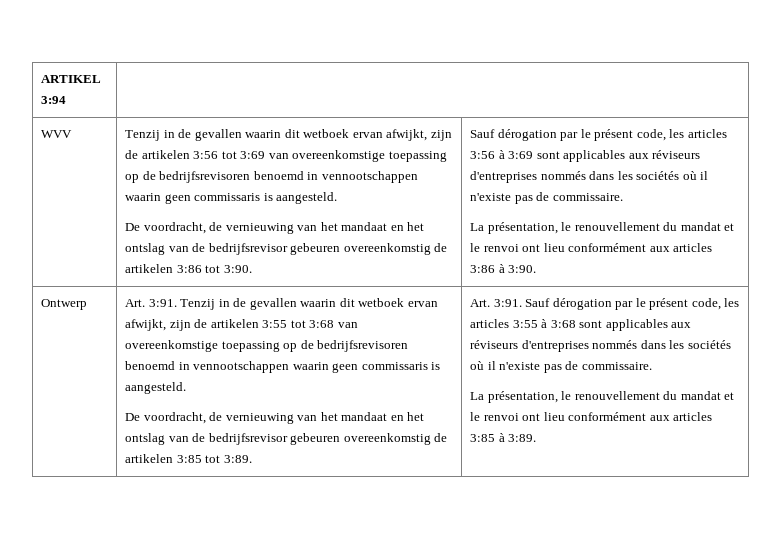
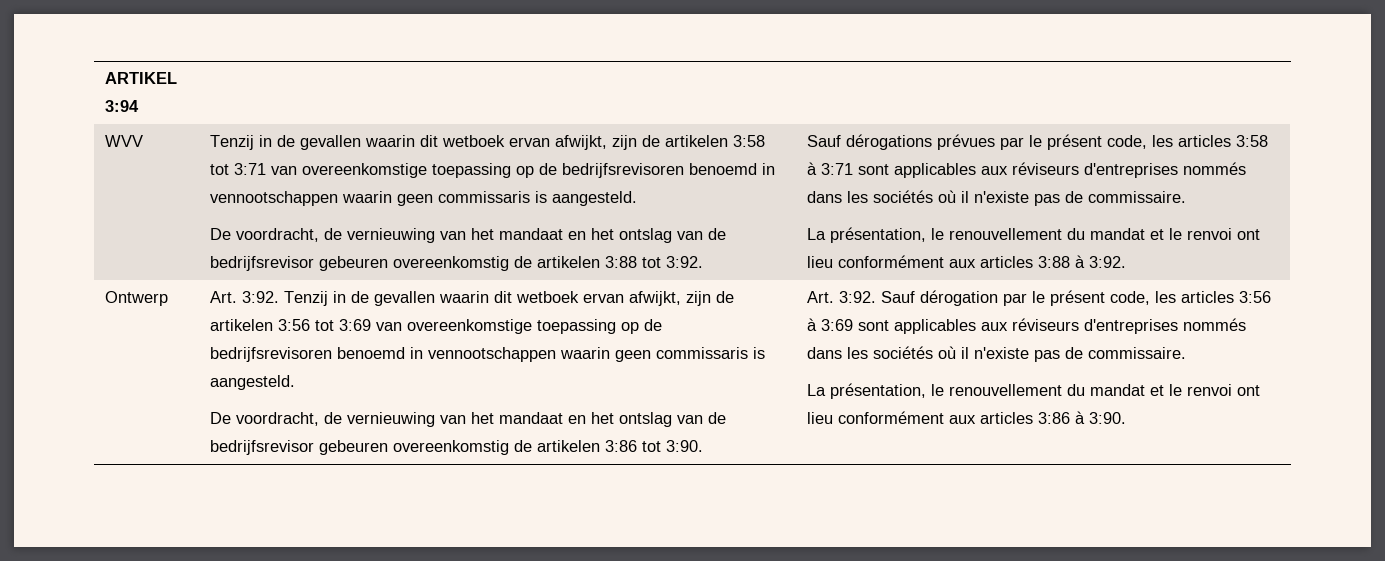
- Tenzij in de gevallen waarin dit wetboek ervan afwijkt, zijn de artikelen 3:56 tot 3:69 van overeenkomstige toepassing op de bedrijfsrevisoren benoemd in vennootschappen waarin geen commissaris is aangesteld.
+ Tenzij in de gevallen waarin dit wetboek ervan afwijkt, zijn de artikelen 3:58 tot 3:71 van overeenkomstige toepassing op de bedrijfsrevisoren benoemd in vennootschappen waarin geen commissaris is aangesteld.
+ De voordracht, de vernieuwing van het mandaat en het ontslag van de bedrijfsrevisor gebeuren overeenkomstig de artikelen 3:88 tot 3:92. | Sauf dérogations prévues par le présent code, les articles 3:58 à 3:71 sont applicables aux réviseurs d'entreprises nommés dans les sociétés où il n'existe pas de commissaire.
+ La présentation, le renouvellement du mandat et le renvoi ont lieu conformément aux articles 3:88 à 3:92.
+ Ontwerp | Art. 3:92. Tenzij in de gevallen waarin dit wetboek ervan afwijkt, zijn de artikelen 3:56 tot 3:69 van overeenkomstige toepassing op de bedrijfsrevisoren benoemd in vennootschappen waarin geen commissaris is aangesteld.
- De voordracht, de vernieuwing van het mandaat en het ontslag van de bedrijfsrevisor gebeuren overeenkomstig de artikelen 3:86 tot 3:90. | Sauf dérogation par le présent code, les articles 3:56 à 3:69 sont applicables aux réviseurs d'entreprises nommés dans les sociétés où il n'existe pas de commissaire.
+ De voordracht, de vernieuwing van het mandaat en het ontslag van de bedrijfsrevisor gebeuren overeenkomstig de artikelen 3:86 tot 3:90. | Art. 3:92. Sauf dérogation par le présent code, les articles 3:56 à 3:69 sont applicables aux réviseurs d'entreprises nommés dans les sociétés où il n'existe pas de commissaire.
- Ontwerp | Art. 3:91. Tenzij in de gevallen waarin dit wetboek ervan afwijkt, zijn de artikelen 3:55 tot 3:68 van overeenkomstige toepassing op de bedrijfsrevisoren benoemd in vennootschappen waarin geen commissaris is aangesteld.
- De voordracht, de vernieuwing van het mandaat en het ontslag van de bedrijfsrevisor gebeuren overeenkomstig de artikelen 3:85 tot 3:89. | Art. 3:91. Sauf dérogation par le présent code, les articles 3:55 à 3:68 sont applicables aux réviseurs d'entreprises nommés dans les sociétés où il n'existe pas de commissaire.
- La présentation, le renouvellement du mandat et le renvoi ont lieu conformément aux articles 3:85 à 3:89.

